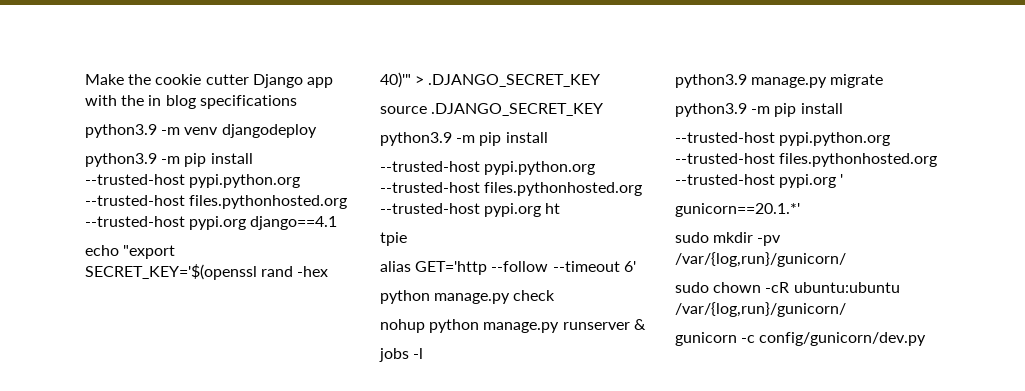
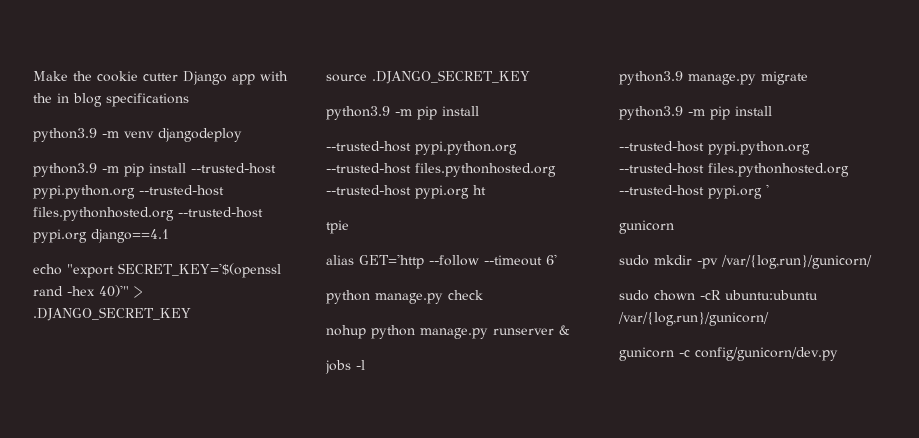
  --trusted-host pypi.python.org --trusted-host files.pythonhosted.org --trusted-host pypi.org '
- gunicorn==20.1.*'
+ gunicorn

